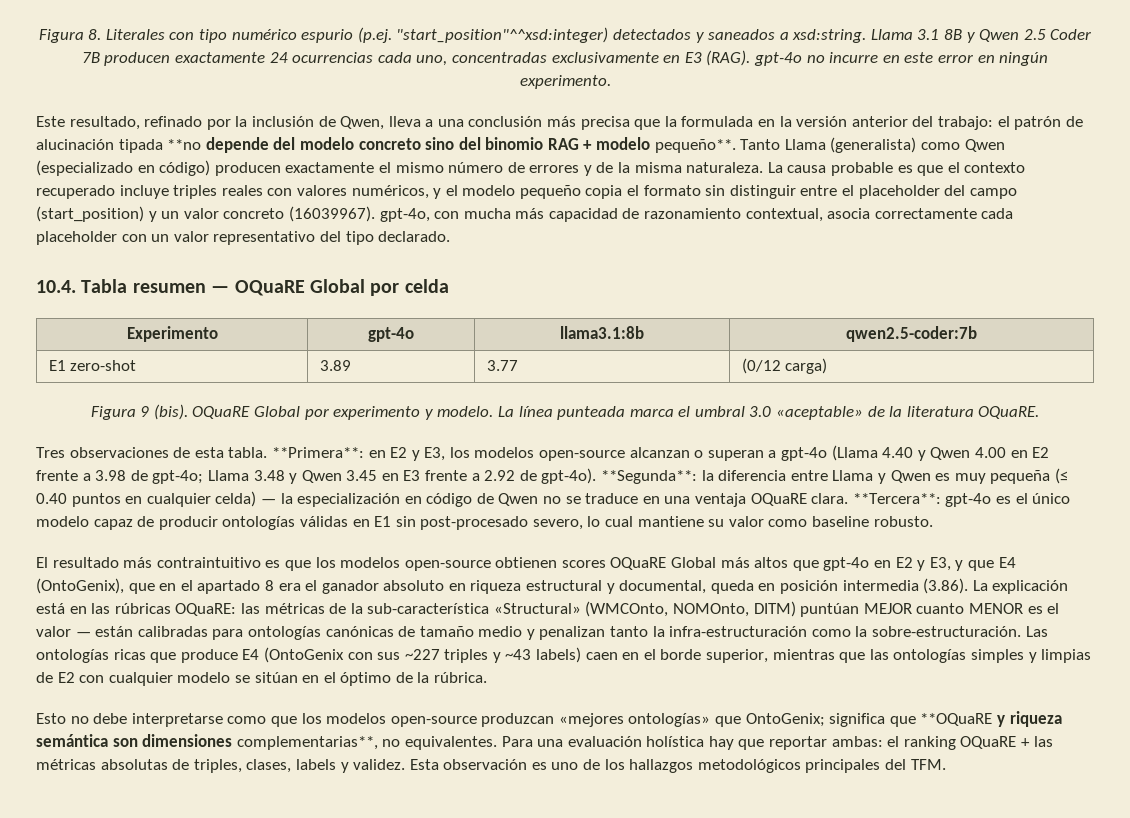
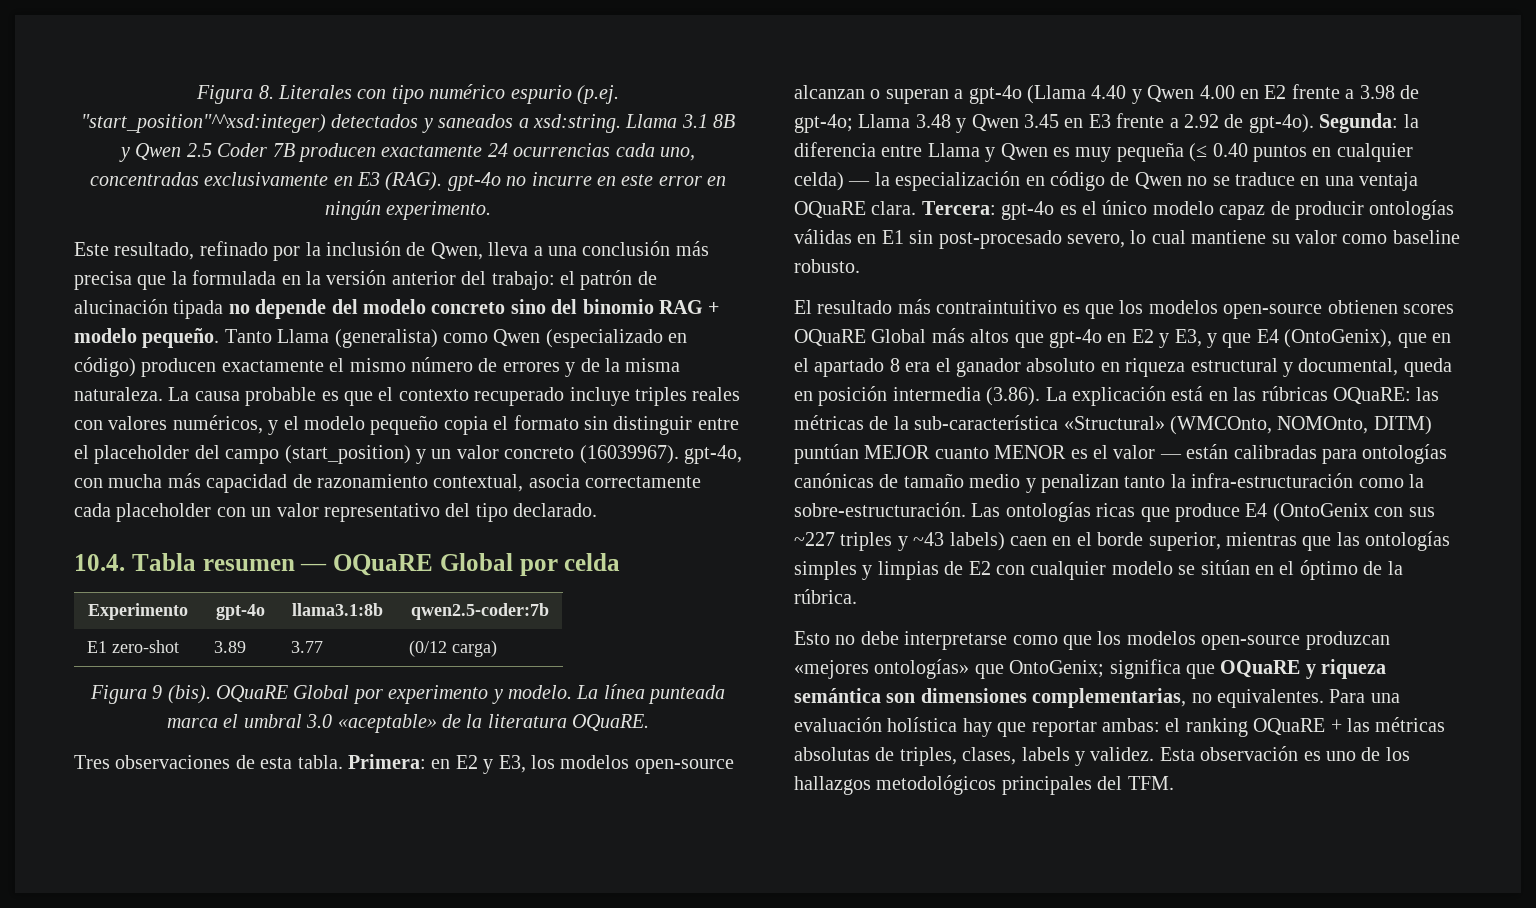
- Este resultado, refinado por la inclusión de Qwen, lleva a una conclusión más precisa que la formulada en la versión anterior del trabajo: el patrón de alucinación tipada **no depende del modelo concreto sino del binomio RAG + modelo pequeño**.
+ Este resultado, refinado por la inclusión de Qwen, lleva a una conclusión más precisa que la formulada en la versión anterior del trabajo: el patrón de alucinación tipada no depende del modelo concreto sino del binomio RAG + modelo pequeño.
- **Primera**: en E2 y E3, los modelos open-source alcanzan o superan a gpt-4o (Llama 4.40 y Qwen 4.00 en E2 frente a 3.98 de gpt-4o; Llama 3.48 y Qwen 3.45 en E3 frente a 2.92 de gpt-4o).
+ Primera: en E2 y E3, los modelos open-source alcanzan o superan a gpt-4o (Llama 4.40 y Qwen 4.00 en E2 frente a 3.98 de gpt-4o; Llama 3.48 y Qwen 3.45 en E3 frente a 2.92 de gpt-4o).
- **Segunda**: la diferencia entre Llama y Qwen es muy pequeña (≤ 0.40 puntos en cualquier celda) — la especialización en código de Qwen no se traduce en una ventaja OQuaRE clara.
+ Segunda: la diferencia entre Llama y Qwen es muy pequeña (≤ 0.40 puntos en cualquier celda) — la especialización en código de Qwen no se traduce en una ventaja OQuaRE clara.
- **Tercera**: gpt-4o es el único modelo capaz de producir ontologías válidas en E1 sin post-procesado severo, lo cual mantiene su valor como baseline robusto.
+ Tercera: gpt-4o es el único modelo capaz de producir ontologías válidas en E1 sin post-procesado severo, lo cual mantiene su valor como baseline robusto.
- Esto no debe interpretarse como que los modelos open-source produzcan «mejores ontologías» que OntoGenix; significa que **OQuaRE y riqueza semántica son dimensiones complementarias**, no equivalentes.
+ Esto no debe interpretarse como que los modelos open-source produzcan «mejores ontologías» que OntoGenix; significa que OQuaRE y riqueza semántica son dimensiones complementarias, no equivalentes.

